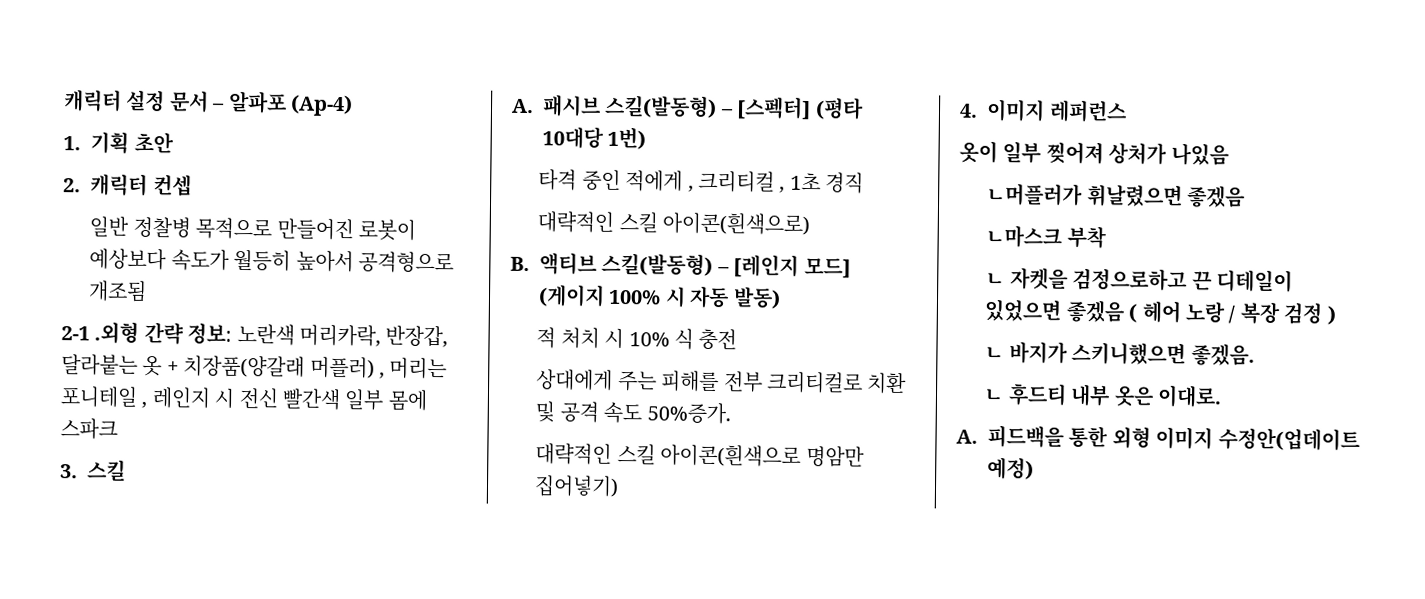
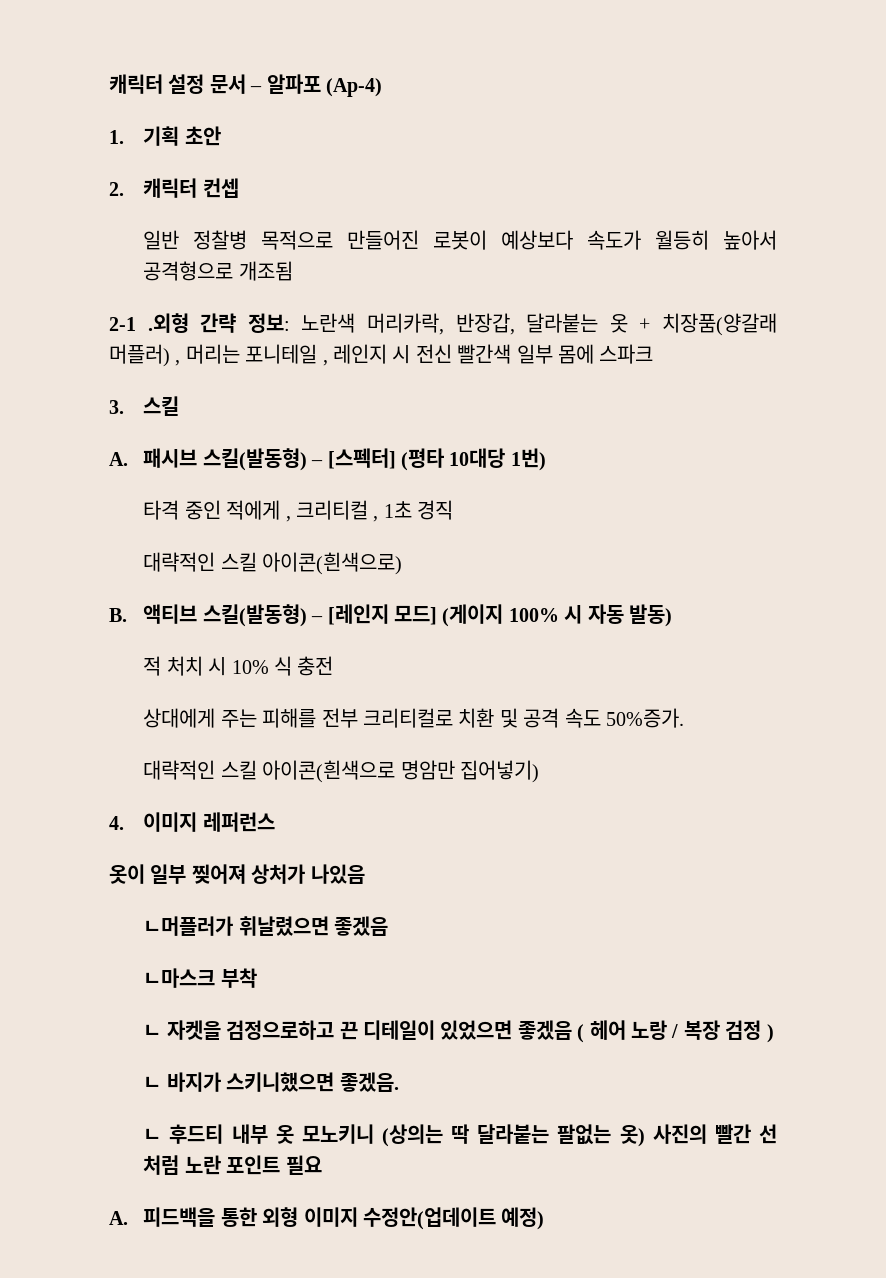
- ㄴ 후드티 내부 옷은 이대로.
+ ㄴ 후드티 내부 옷 모노키니 (상의는 딱 달라붙는 팔없는 옷) 사진의 빨간 선 처럼 노란 포인트 필요

